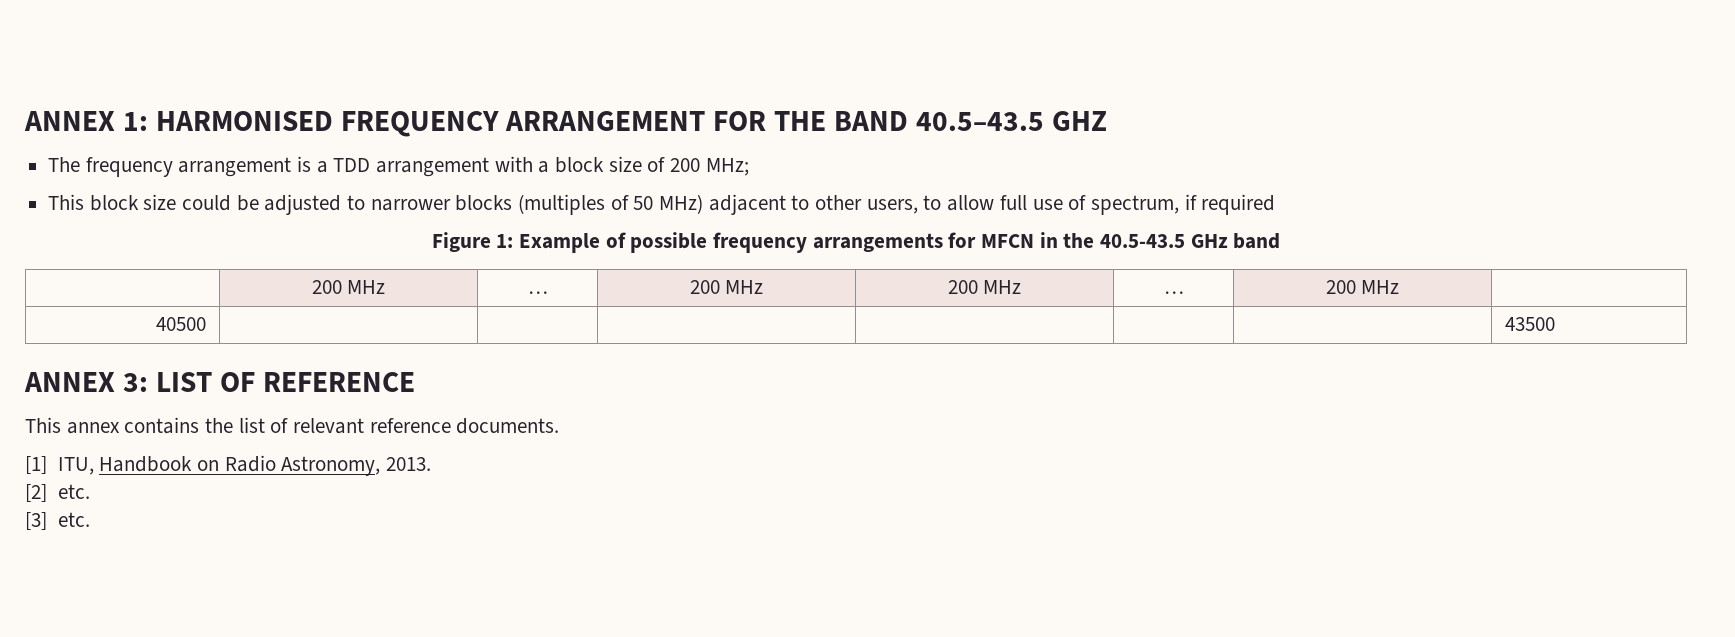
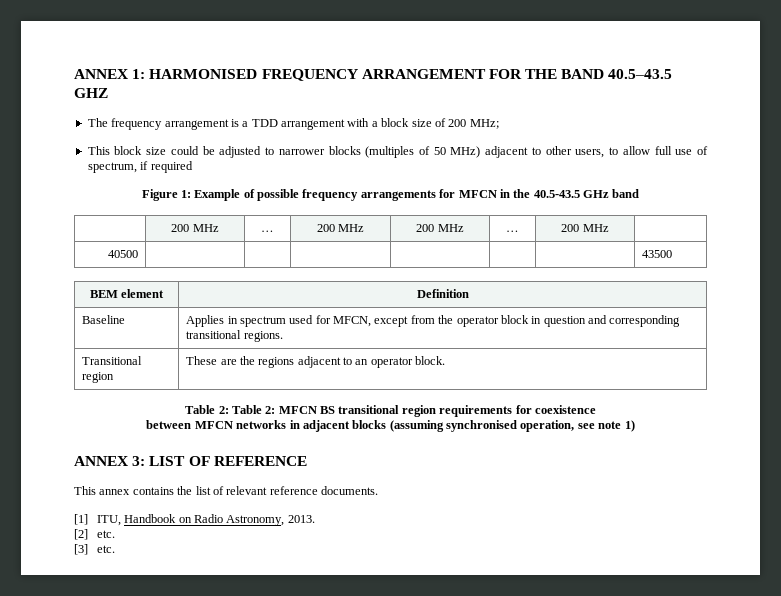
+ BEM element | Definition
+ Baseline | Applies in spectrum used for MFCN, except from the operator block in question and corresponding transitional regions.
+ Transitional region | These are the regions adjacent to an operator block.
+ Table 2: Table 2: MFCN BS transitional region requirements for coexistence
+ between MFCN networks in adjacent blocks (assuming synchronised operation, see note 1)

